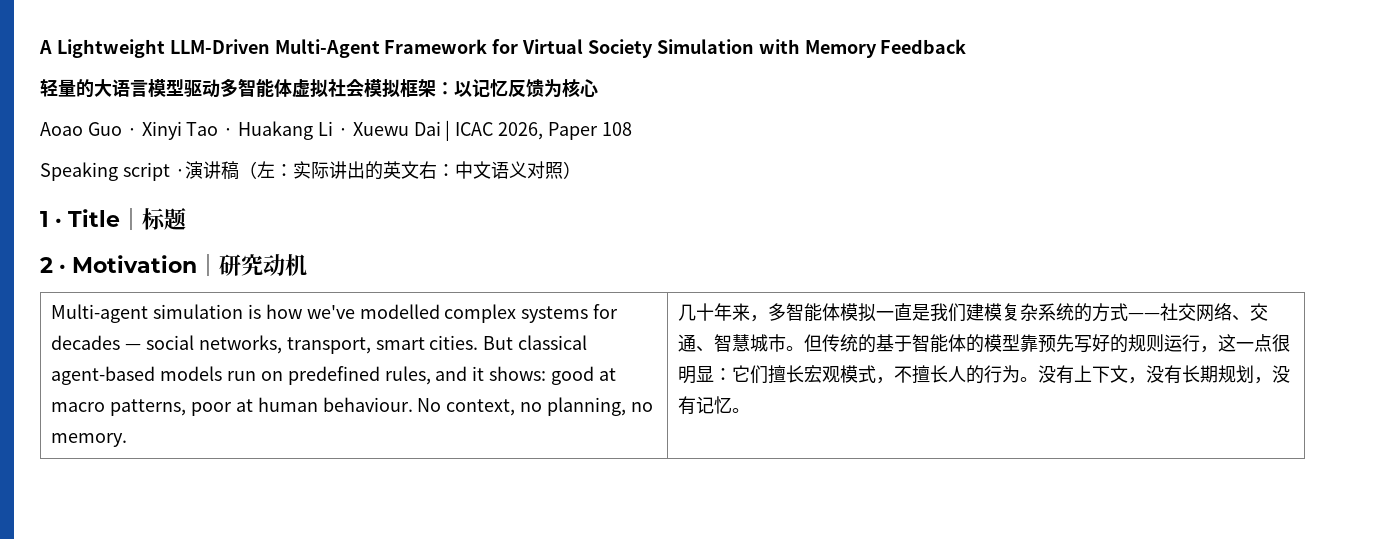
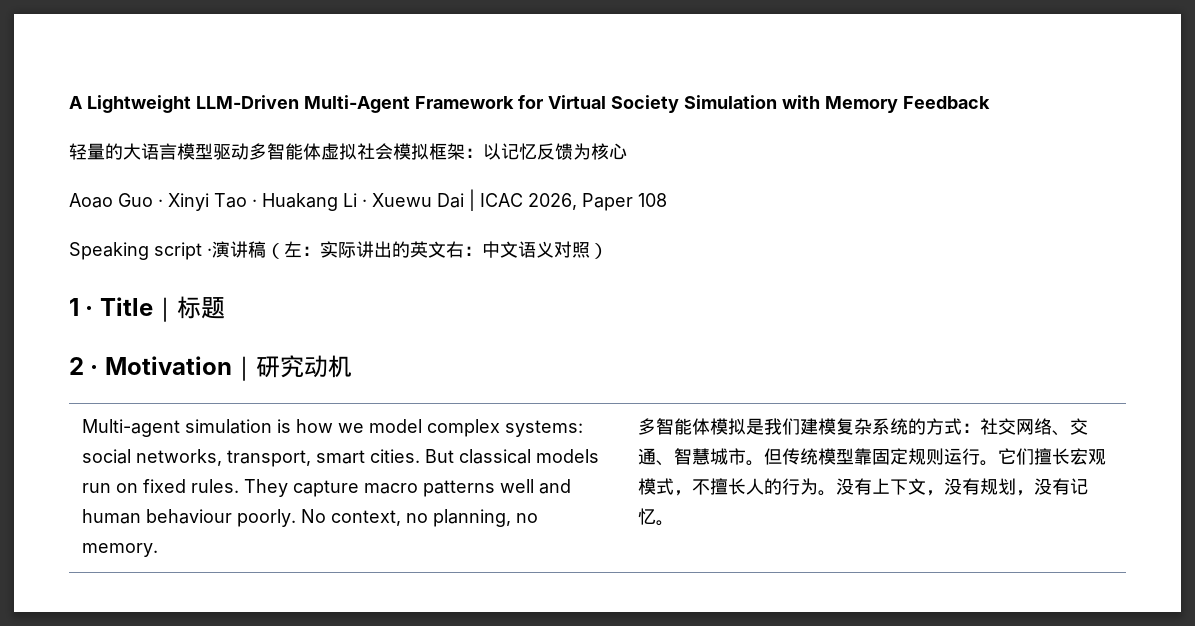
- Multi-agent simulation is how we've modelled complex systems for decades — social networks, transport, smart cities.
+ Multi-agent simulation is how we model complex systems: social networks, transport, smart cities.
- But classical agent-based models run on predefined rules, and it shows: good at macro patterns, poor at human behaviour.
+ But classical models run on fixed rules. They capture macro patterns well and human behaviour poorly.
- 几十年来，多智能体模拟一直是我们建模复杂系统的方式——社交网络、交通、智慧城市。
+ 多智能体模拟是我们建模复杂系统的方式：社交网络、交通、智慧城市。
- 但传统的基于智能体的模型靠预先写好的规则运行，这一点很明显：它们擅长宏观模式，不擅长人的行为。
+ 但传统模型靠固定规则运行。它们擅长宏观模式，不擅长人的行为。
- 没有上下文，没有长期规划，没有记忆。
+ 没有上下文，没有规划，没有记忆。

